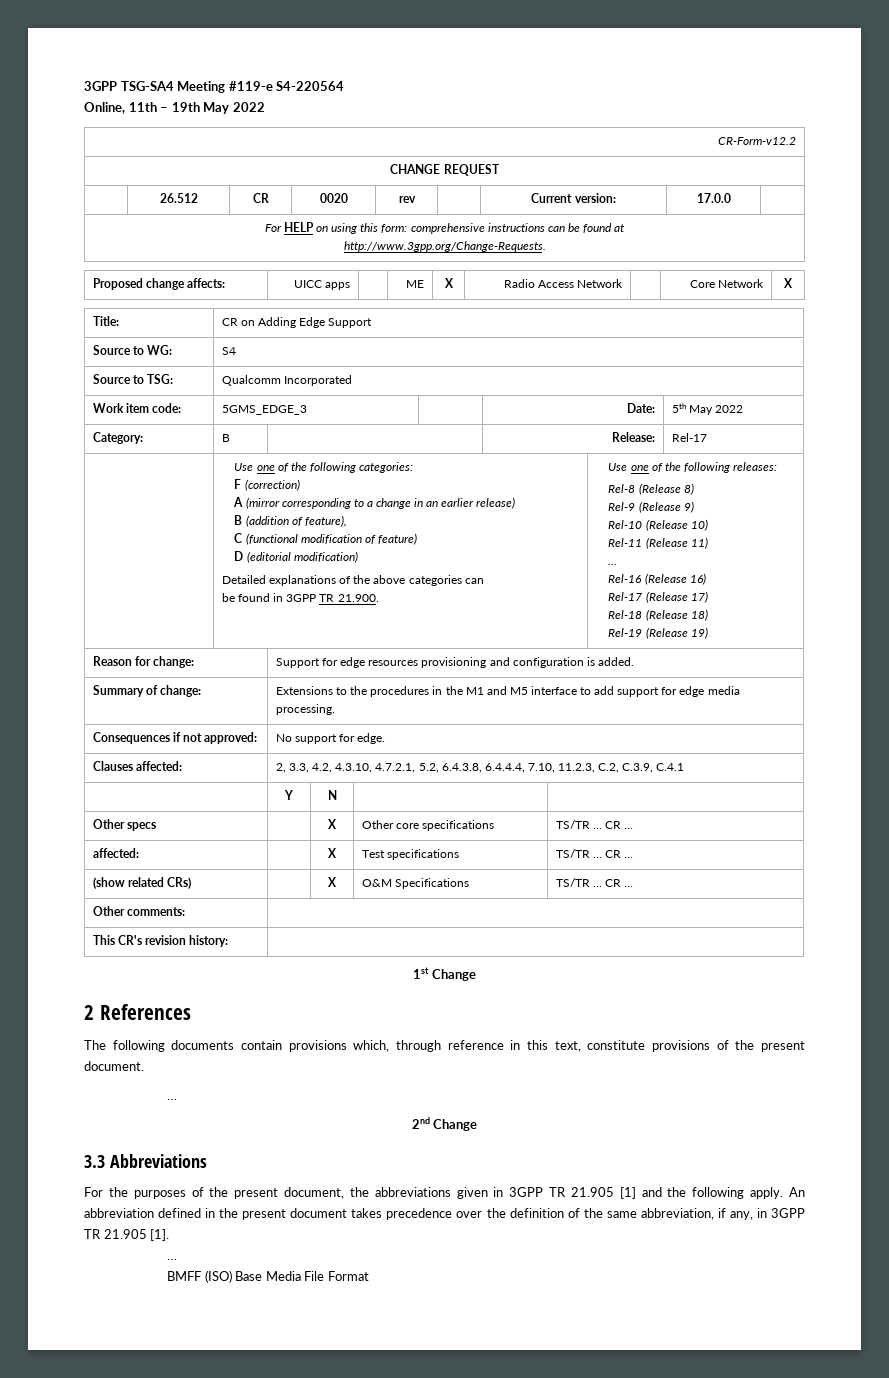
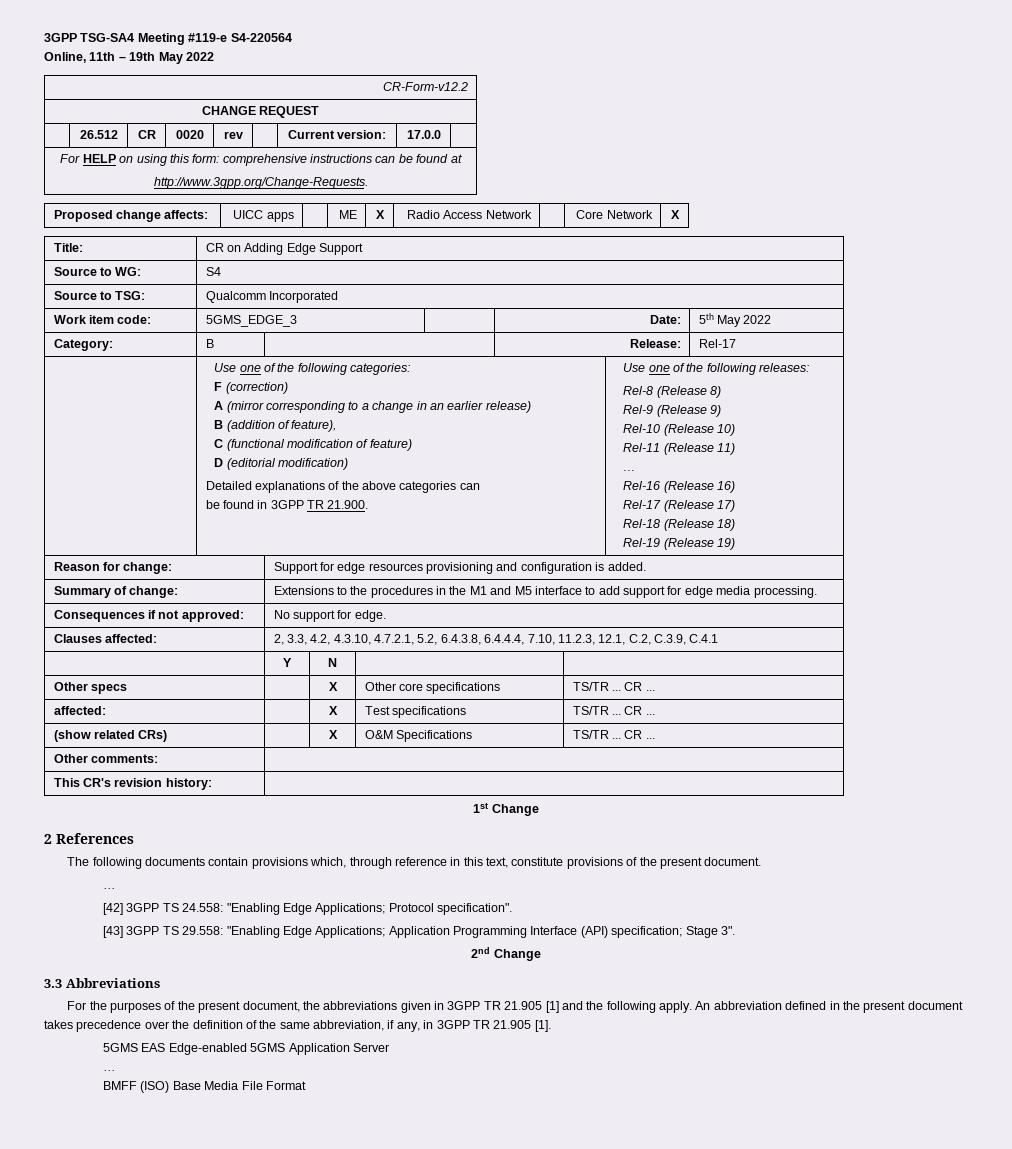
- Clauses affected: | 2, 3.3, 4.2, 4.3.10, 4.7.2.1, 5.2, 6.4.3.8, 6.4.4.4, 7.10, 11.2.3, C.2, C.3.9, C.4.1
+ Clauses affected: | 2, 3.3, 4.2, 4.3.10, 4.7.2.1, 5.2, 6.4.3.8, 6.4.4.4, 7.10, 11.2.3, 12.1, C.2, C.3.9, C.4.1
+ [42] 3GPP TS 24.558: "Enabling Edge Applications; Protocol specification".
+ [43] 3GPP TS 29.558: "Enabling Edge Applications; Application Programming Interface (API) specification; Stage 3".
+ 5GMS EAS Edge-enabled 5GMS Application Server

